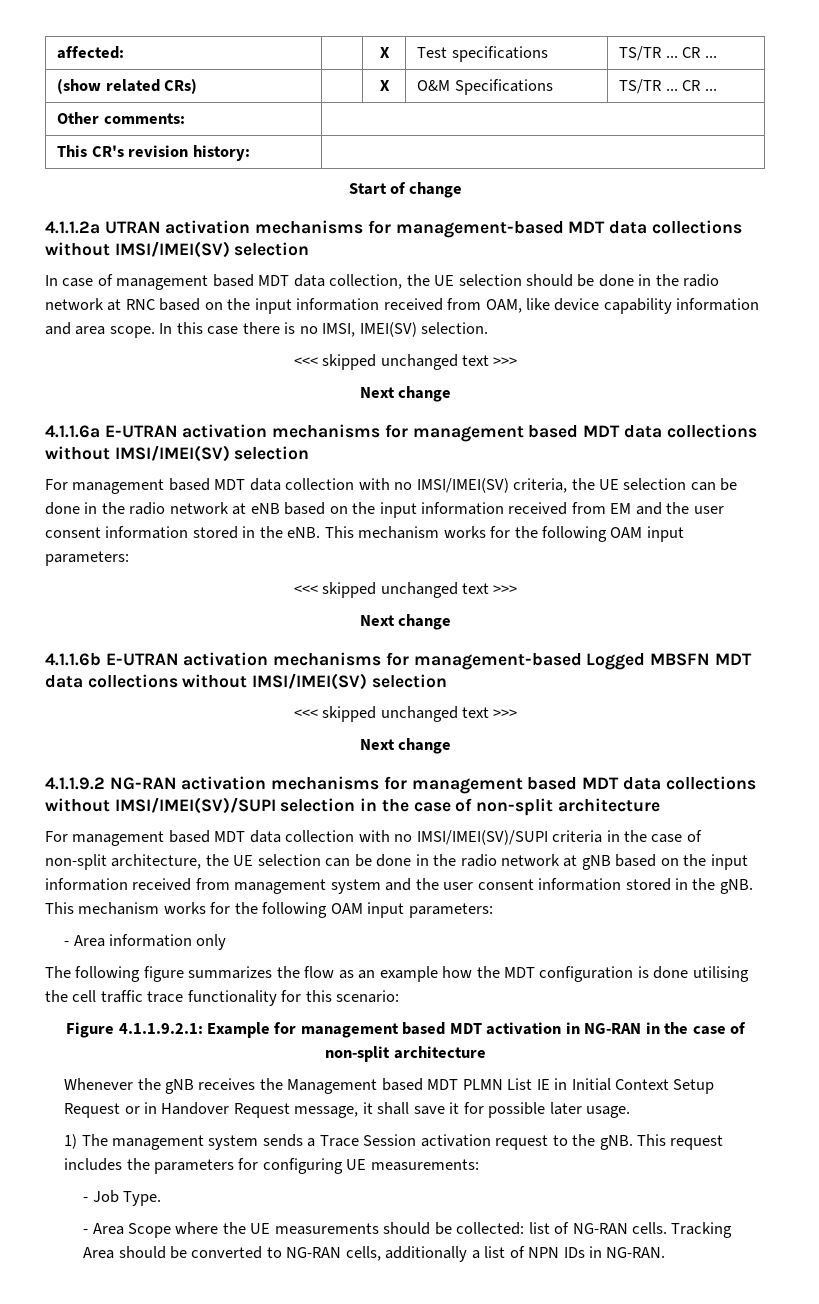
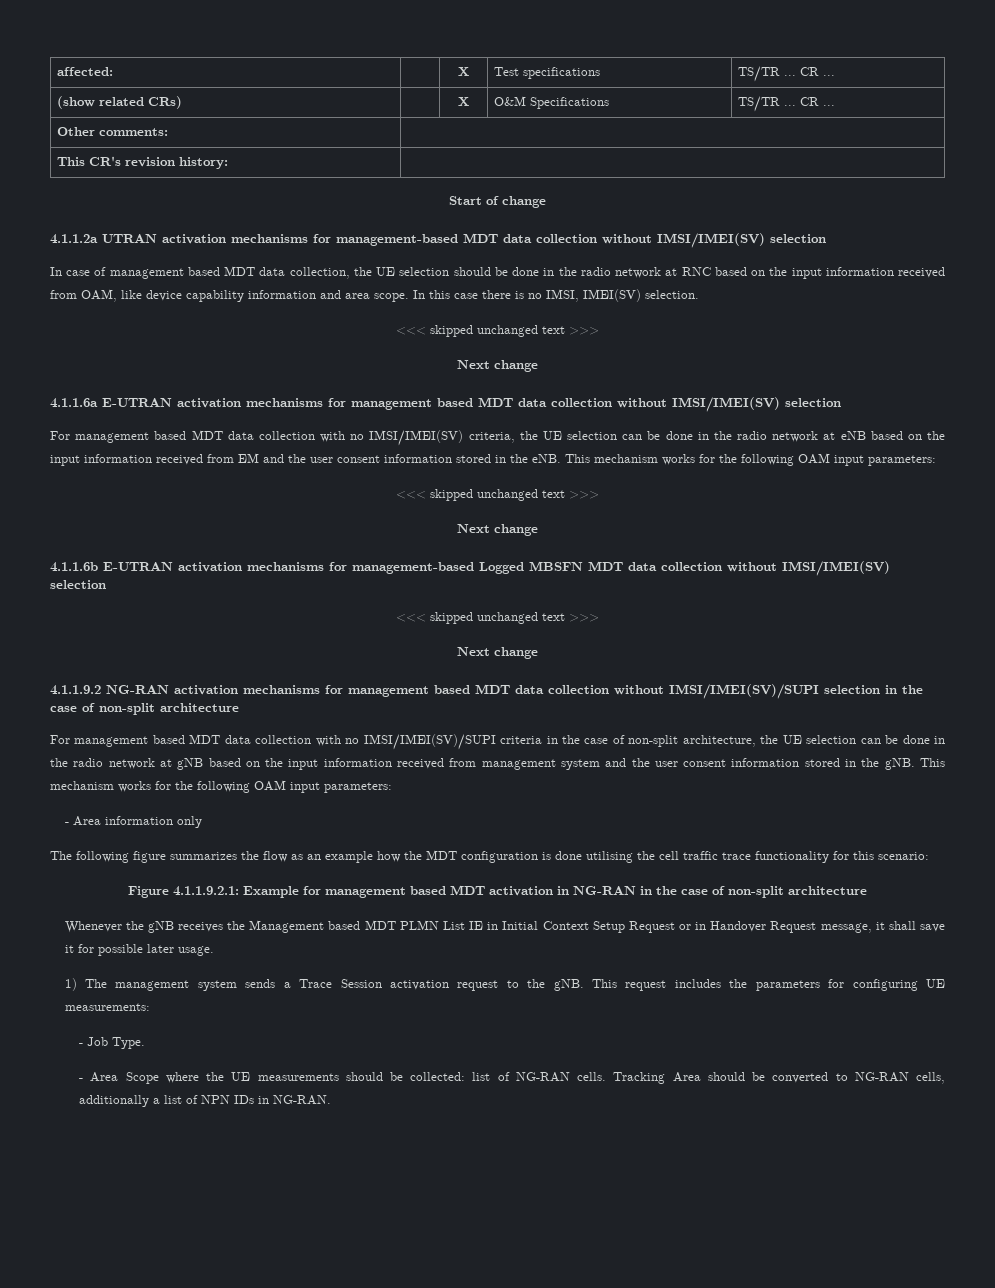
- 4.1.1.2a UTRAN activation mechanisms for management-based MDT data collections without IMSI/IMEI(SV) selection
+ 4.1.1.2a UTRAN activation mechanisms for management-based MDT data collection without IMSI/IMEI(SV) selection
- 4.1.1.6a E-UTRAN activation mechanisms for management based MDT data collections without IMSI/IMEI(SV) selection
+ 4.1.1.6a E-UTRAN activation mechanisms for management based MDT data collection without IMSI/IMEI(SV) selection
- 4.1.1.6b E-UTRAN activation mechanisms for management-based Logged MBSFN MDT data collections without IMSI/IMEI(SV) selection
+ 4.1.1.6b E-UTRAN activation mechanisms for management-based Logged MBSFN MDT data collection without IMSI/IMEI(SV) selection
- 4.1.1.9.2 NG-RAN activation mechanisms for management based MDT data collections without IMSI/IMEI(SV)/SUPI selection in the case of non-split architecture
+ 4.1.1.9.2 NG-RAN activation mechanisms for management based MDT data collection without IMSI/IMEI(SV)/SUPI selection in the case of non-split architecture

